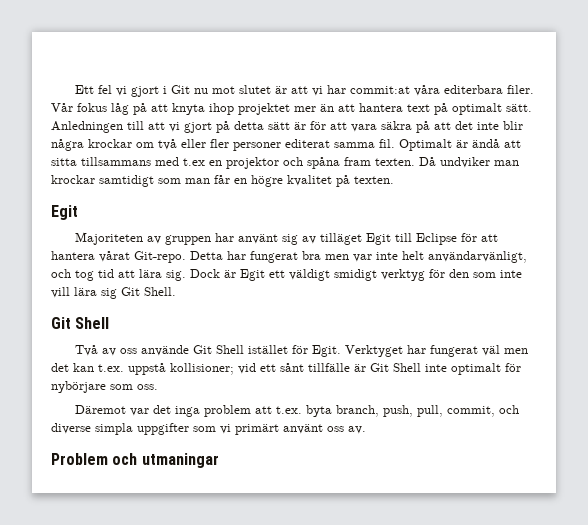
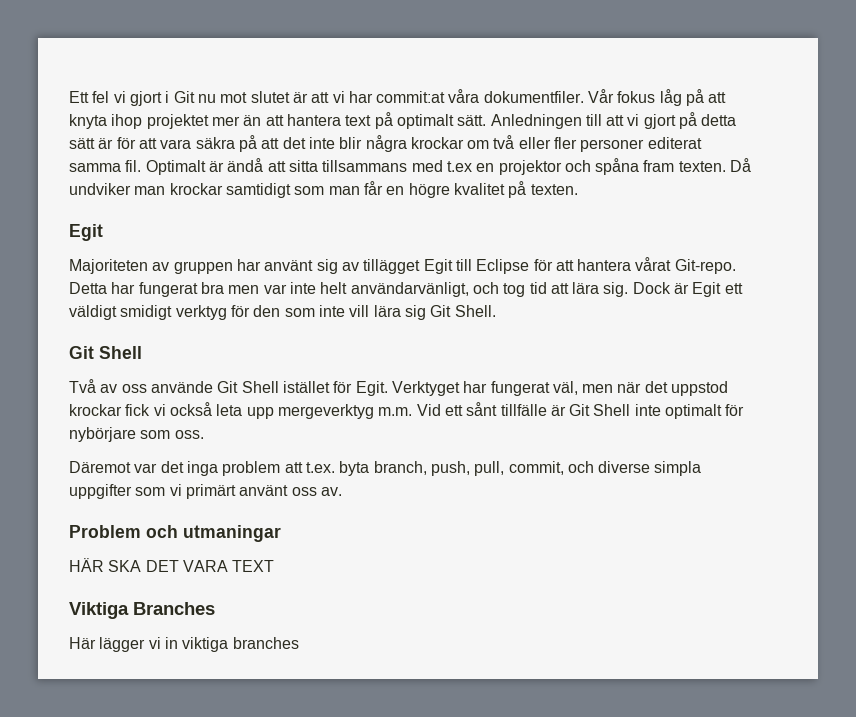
- Ett fel vi gjort i Git nu mot slutet är att vi har commit:at våra editerbara filer.
+ Ett fel vi gjort i Git nu mot slutet är att vi har commit:at våra dokumentfiler.
- Majoriteten av gruppen har använt sig av tilläget Egit till Eclipse för att hantera vårat Git-repo.
+ Majoriteten av gruppen har använt sig av tillägget Egit till Eclipse för att hantera vårat Git-repo.
- Verktyget har fungerat väl men det kan t.ex. uppstå kollisioner; vid ett sånt tillfälle är Git Shell inte optimalt för nybörjare som oss.
+ Verktyget har fungerat väl, men när det uppstod krockar fick vi också leta upp mergeverktyg m.m. Vid ett sånt tillfälle är Git Shell inte optimalt för nybörjare som oss.
+ HÄR SKA DET VARA TEXT
+ Viktiga Branches
+ Här lägger vi in viktiga branches

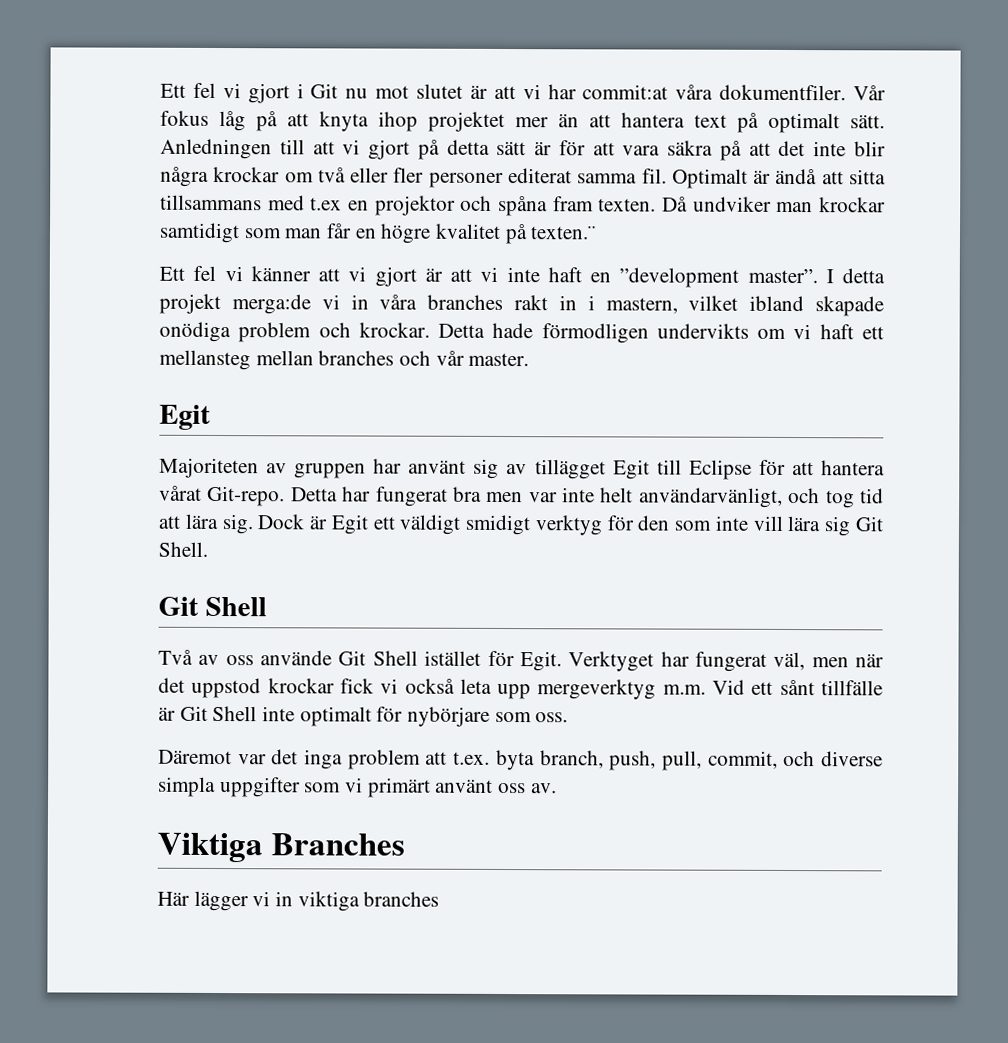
- Då undviker man krockar samtidigt som man får en högre kvalitet på texten.
+ Då undviker man krockar samtidigt som man får en högre kvalitet på texten.¨
+ Ett fel vi känner att vi gjort är att vi inte haft en ”development master”. I detta projekt merga:de vi in våra branches rakt in i mastern, vilket ibland skapade onödiga problem och krockar. Detta hade förmodligen undervikts om vi haft ett mellansteg mellan branches och vår master.
- Problem och utmaningar
- HÄR SKA DET VARA TEXT

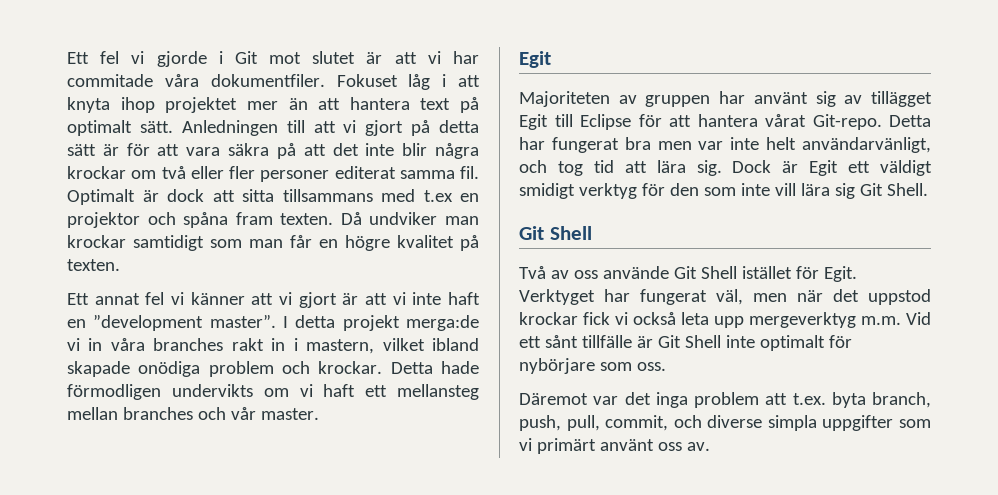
- Ett fel vi gjort i Git nu mot slutet är att vi har commit:at våra dokumentfiler.
+ Ett fel vi gjorde i Git mot slutet är att vi har commitade våra dokumentfiler.
- Vår fokus låg på att knyta ihop projektet mer än att hantera text på optimalt sätt.
+ Fokuset låg i att knyta ihop projektet mer än att hantera text på optimalt sätt.
- Optimalt är ändå att sitta tillsammans med t.ex en projektor och spåna fram texten.
+ Optimalt är dock att sitta tillsammans med t.ex en projektor och spåna fram texten.
- Då undviker man krockar samtidigt som man får en högre kvalitet på texten.¨
- Ett fel vi känner att vi gjort är att vi inte haft en ”development master”.
+ Då undviker man krockar samtidigt som man får en högre kvalitet på texten.
+ Ett annat fel vi känner att vi gjort är att vi inte haft en ”development master”.
- Viktiga Branches
- Här lägger vi in viktiga branches

